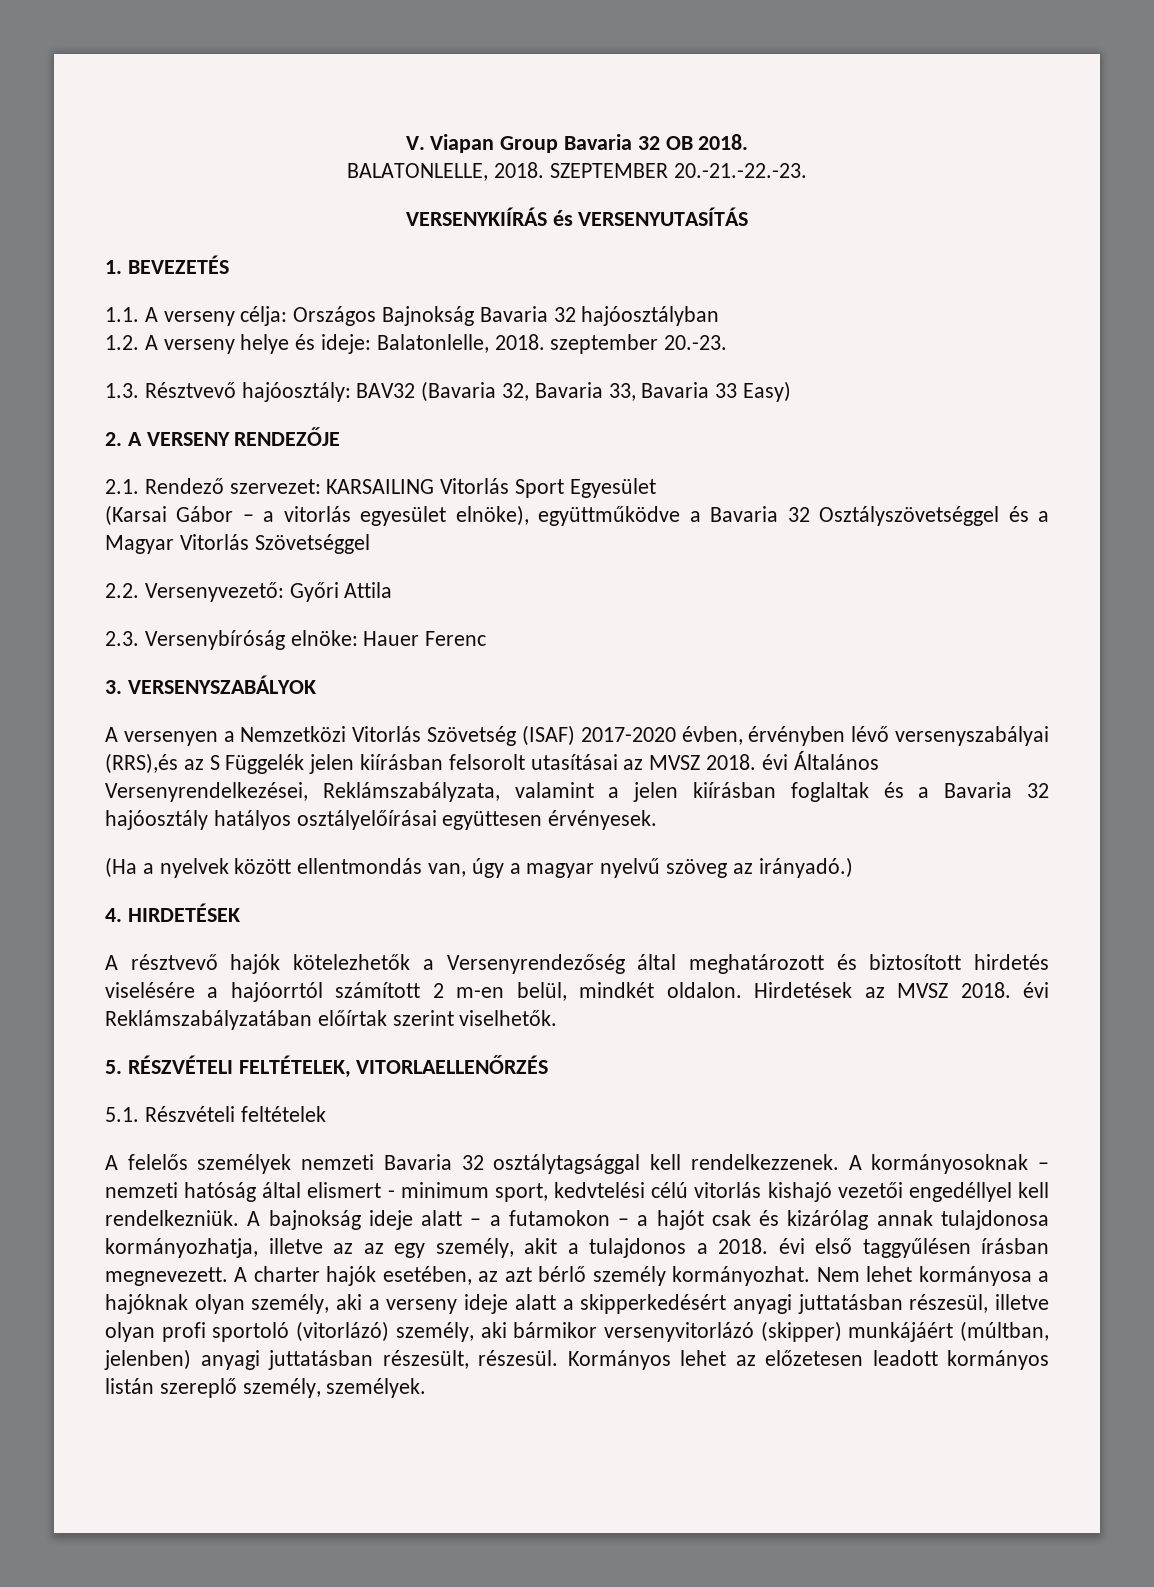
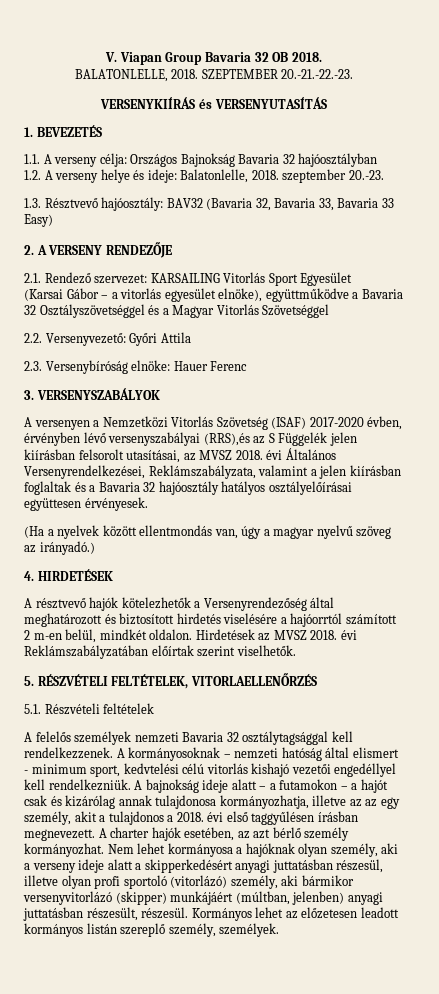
- A versenyen a Nemzetközi Vitorlás Szövetség (ISAF) 2017-2020 évben, érvényben lévő versenyszabályai (RRS),és az S Függelék jelen kiírásban felsorolt utasításai az MVSZ 2018. évi Általános Versenyrendelkezései, Reklámszabályzata, valamint a jelen kiírásban foglaltak és a Bavaria 32 hajóosztály hatályos osztályelőírásai együttesen érvényesek.
+ A versenyen a Nemzetközi Vitorlás Szövetség (ISAF) 2017-2020 évben, érvényben lévő versenyszabályai (RRS),és az S Függelék jelen kiírásban felsorolt utasításai, az MVSZ 2018. évi Általános Versenyrendelkezései, Reklámszabályzata, valamint a jelen kiírásban foglaltak és a Bavaria 32 hajóosztály hatályos osztályelőírásai együttesen érvényesek.

